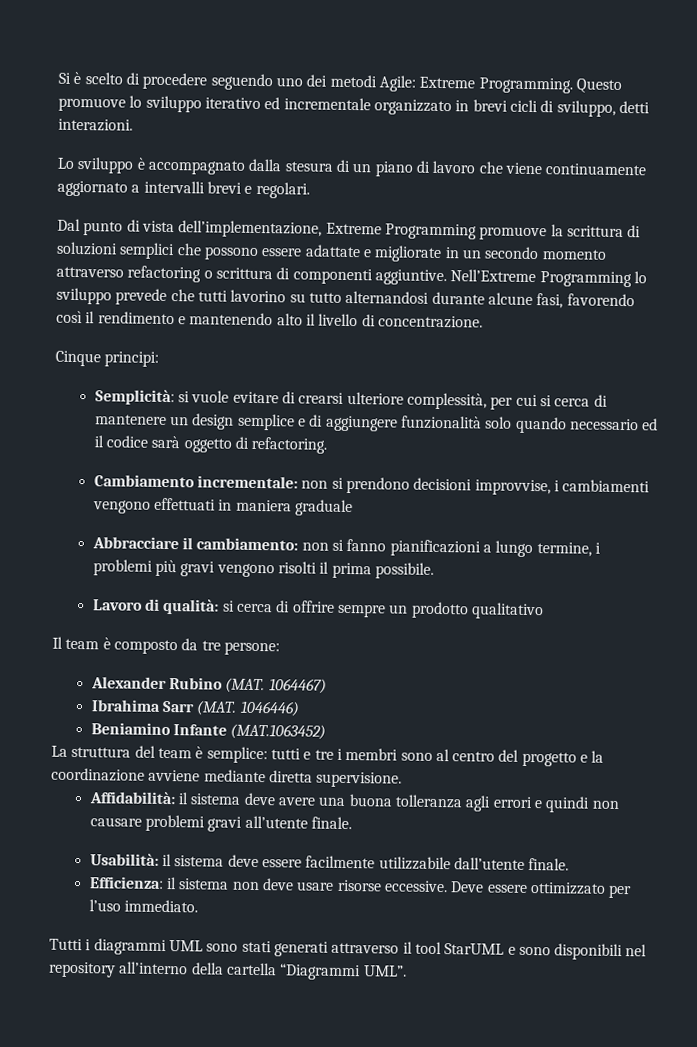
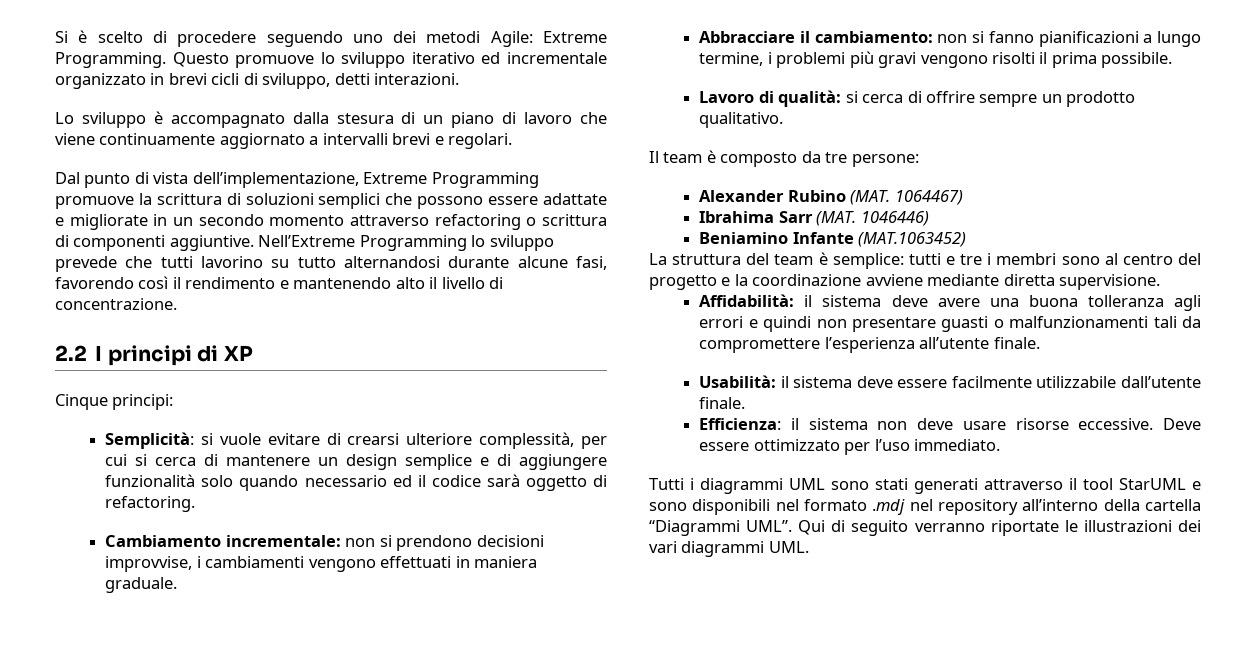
+ 2.2 I principi di XP
- Cambiamento incrementale: non si prendono decisioni improvvise, i cambiamenti vengono effettuati in maniera graduale
+ Cambiamento incrementale: non si prendono decisioni improvvise, i cambiamenti vengono effettuati in maniera graduale.
- Lavoro di qualità: si cerca di offrire sempre un prodotto qualitativo
+ Lavoro di qualità: si cerca di offrire sempre un prodotto qualitativo.
- Affidabilità: il sistema deve avere una buona tolleranza agli errori e quindi non causare problemi gravi all’utente finale.
+ Affidabilità: il sistema deve avere una buona tolleranza agli errori e quindi non presentare guasti o malfunzionamenti tali da compromettere l’esperienza all’utente finale.
- Tutti i diagrammi UML sono stati generati attraverso il tool StarUML e sono disponibili nel repository all’interno della cartella “Diagrammi UML”.
+ Tutti i diagrammi UML sono stati generati attraverso il tool StarUML e sono disponibili nel formato .mdj nel repository all’interno della cartella “Diagrammi UML”.
+ Qui di seguito verranno riportate le illustrazioni dei vari diagrammi UML.

